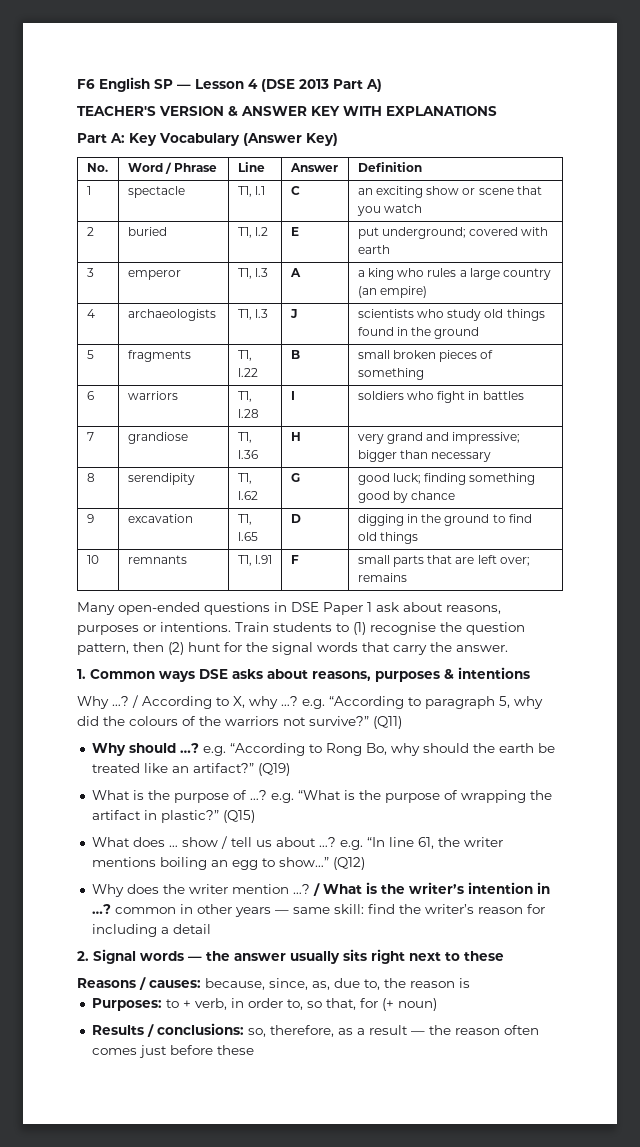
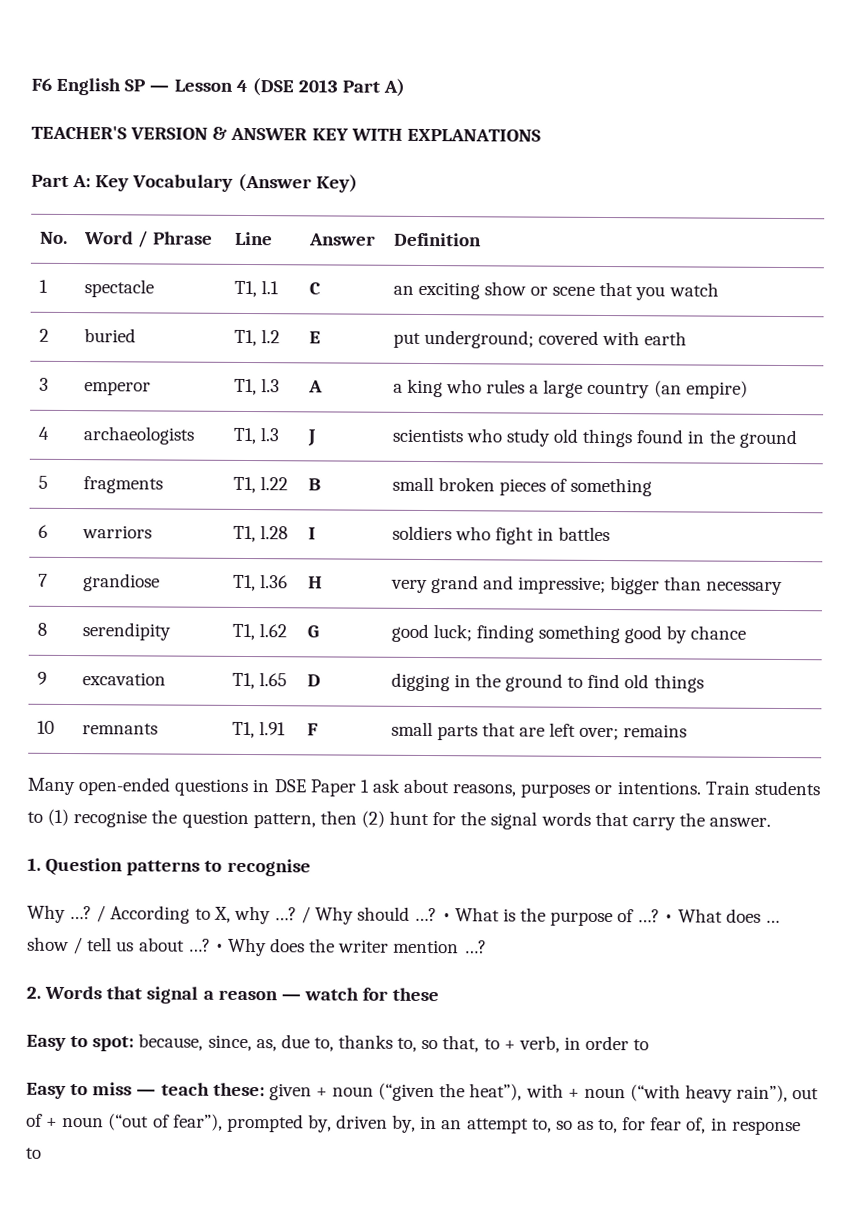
- 1. Common ways DSE asks about reasons, purposes & intentions
+ 1. Question patterns to recognise
- / According to X, why …? e.g. “According to paragraph 5, why did the colours of the warriors not survive?” (Q11)
- Why should …? e.g. “According to Rong Bo, why should the earth be treated like an artifact?” (Q19)
- What is the purpose of …? e.g. “What is the purpose of wrapping the artifact in plastic?” (Q15)
- What does … show / tell us about …? e.g. “In line 61, the writer mentions boiling an egg to show…” (Q12)
- Why does the writer mention …? / What is the writer’s intention in …? common in other years — same skill: find the writer’s reason for including a detail
- 2. Signal words — the answer usually sits right next to these
- Reasons / causes: because, since, as, due to, the reason is
- Purposes: to + verb, in order to, so that, for (+ noun)
- Results / conclusions: so, therefore, as a result — the reason often comes just before these
+ / According to X, why …? / Why should …? • What is the purpose of …? • What does … show / tell us about …? • Why does the writer mention …?
+ 2. Words that signal a reason — watch for these
+ Easy to spot: because, since, as, due to, thanks to, so that, to + verb, in order to
+ Easy to miss — teach these: given + noun (“given the heat”), with + noun (“with heavy rain”), out of + noun (“out of fear”), prompted by, driven by, in an attempt to, so as to, for fear of, in response to

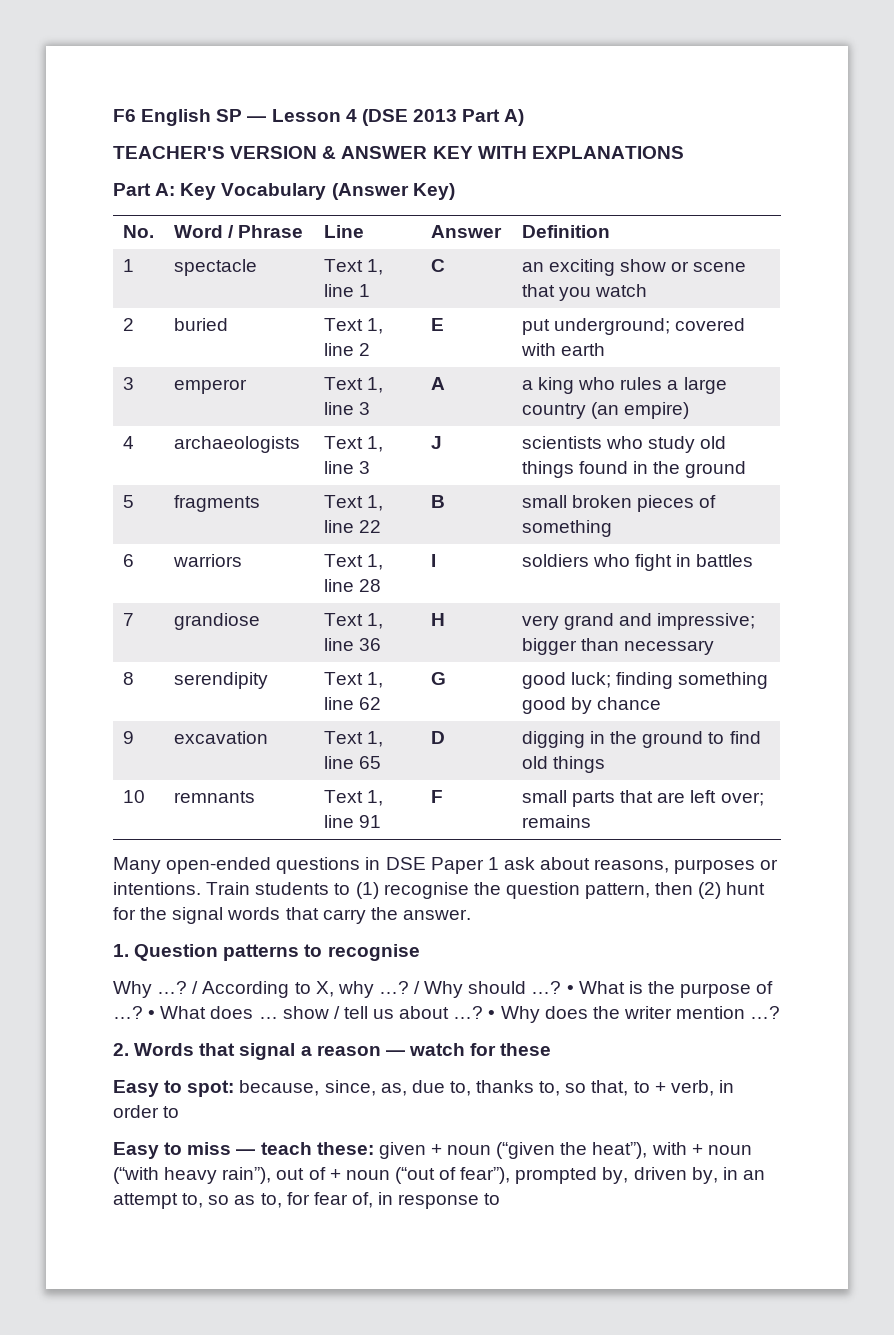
- 1 | spectacle | T1, l.1 | C | an exciting show or scene that you watch
+ 1 | spectacle | Text 1, line 1 | C | an exciting show or scene that you watch
- 2 | buried | T1, l.2 | E | put underground; covered with earth
+ 2 | buried | Text 1, line 2 | E | put underground; covered with earth
- 3 | emperor | T1, l.3 | A | a king who rules a large country (an empire)
+ 3 | emperor | Text 1, line 3 | A | a king who rules a large country (an empire)
- 4 | archaeologists | T1, l.3 | J | scientists who study old things found in the ground
+ 4 | archaeologists | Text 1, line 3 | J | scientists who study old things found in the ground
- 5 | fragments | T1, l.22 | B | small broken pieces of something
+ 5 | fragments | Text 1, line 22 | B | small broken pieces of something
- 6 | warriors | T1, l.28 | I | soldiers who fight in battles
+ 6 | warriors | Text 1, line 28 | I | soldiers who fight in battles
- 7 | grandiose | T1, l.36 | H | very grand and impressive; bigger than necessary
+ 7 | grandiose | Text 1, line 36 | H | very grand and impressive; bigger than necessary
- 8 | serendipity | T1, l.62 | G | good luck; finding something good by chance
+ 8 | serendipity | Text 1, line 62 | G | good luck; finding something good by chance
- 9 | excavation | T1, l.65 | D | digging in the ground to find old things
+ 9 | excavation | Text 1, line 65 | D | digging in the ground to find old things
- 10 | remnants | T1, l.91 | F | small parts that are left over; remains
+ 10 | remnants | Text 1, line 91 | F | small parts that are left over; remains

